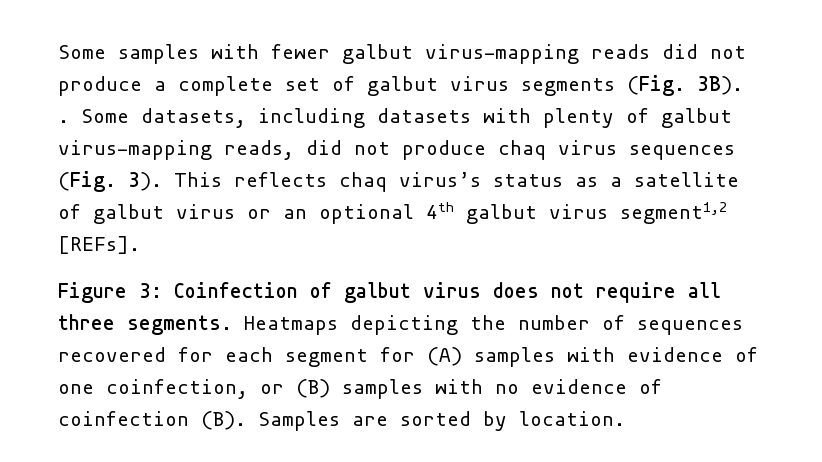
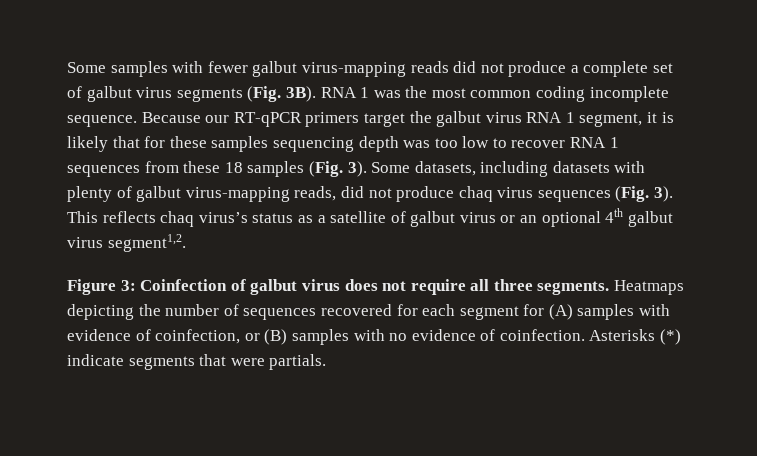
- Some samples with fewer galbut virus-mapping reads did not produce a complete set of galbut virus segments (Fig. 3B). .
+ Some samples with fewer galbut virus-mapping reads did not produce a complete set of galbut virus segments (Fig. 3B). RNA 1 was the most common coding incomplete sequence. Because our RT-qPCR primers target the galbut virus RNA 1 segment, it is likely that for these samples sequencing depth was too low to recover RNA 1 sequences from these 18 samples (Fig. 3).
- This reflects chaq virus’s status as a satellite of galbut virus or an optional 4th galbut virus segment1,2 [REFs].
+ This reflects chaq virus’s status as a satellite of galbut virus or an optional 4th galbut virus segment1,2.
- Heatmaps depicting the number of sequences recovered for each segment for (A) samples with evidence of one coinfection, or (B) samples with no evidence of coinfection (B). Samples are sorted by location.
+ Heatmaps depicting the number of sequences recovered for each segment for (A) samples with evidence of coinfection, or (B) samples with no evidence of coinfection. Asterisks (*) indicate segments that were partials.

